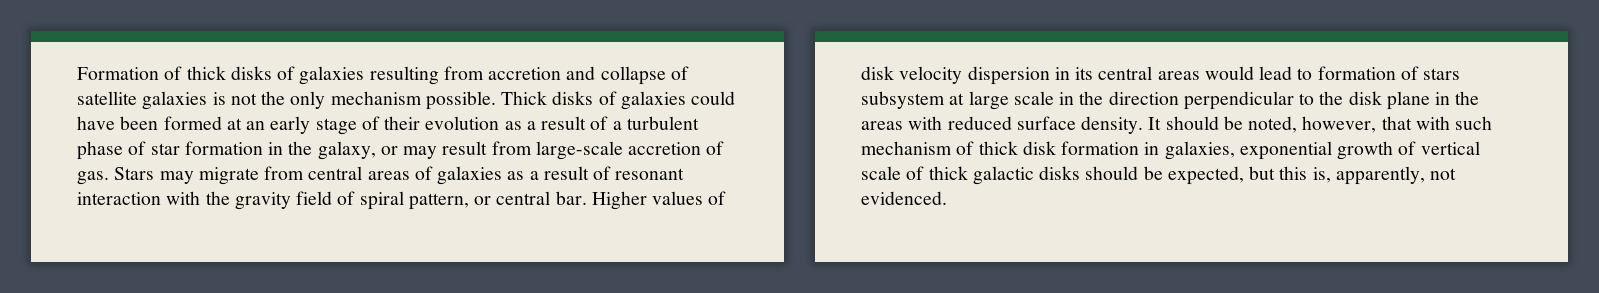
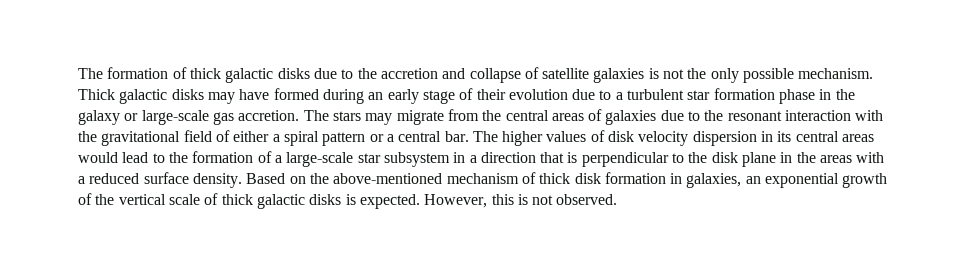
- Formation of thick disks of galaxies resulting from accretion and collapse of satellite galaxies is not the only mechanism possible. Thick disks of galaxies could have been formed at an early stage of their evolution as a result of a turbulent phase of star formation in the galaxy, or may result from large-scale accretion of gas. Stars may migrate from central areas of galaxies as a result of resonant interaction with the gravity field of spiral pattern, or central bar. Higher values of disk velocity dispersion in its central areas would lead to formation of stars subsystem at large scale in the direction perpendicular to the disk plane in the areas with reduced surface density.
+ The formation of thick galactic disks due to the accretion and collapse of satellite galaxies is not the only possible mechanism. Thick galactic disks may have formed during an early stage of their evolution due to a turbulent star formation phase in the galaxy or large-scale gas accretion. The stars may migrate from the central areas of galaxies due to the resonant interaction with the gravitational field of either a spiral pattern or a central bar. The higher values of disk velocity dispersion in its central areas would lead to the formation of a large-scale star subsystem in a direction that is perpendicular to the disk plane in the areas with a reduced surface density.
- It should be noted, however, that with such mechanism of thick disk formation in galaxies, exponential growth of vertical scale of thick galactic disks should be expected, but this is, apparently, not evidenced.
+ Based on the above-mentioned mechanism of thick disk formation in galaxies, an exponential growth of the vertical scale of thick galactic disks is expected. However, this is not observed.

